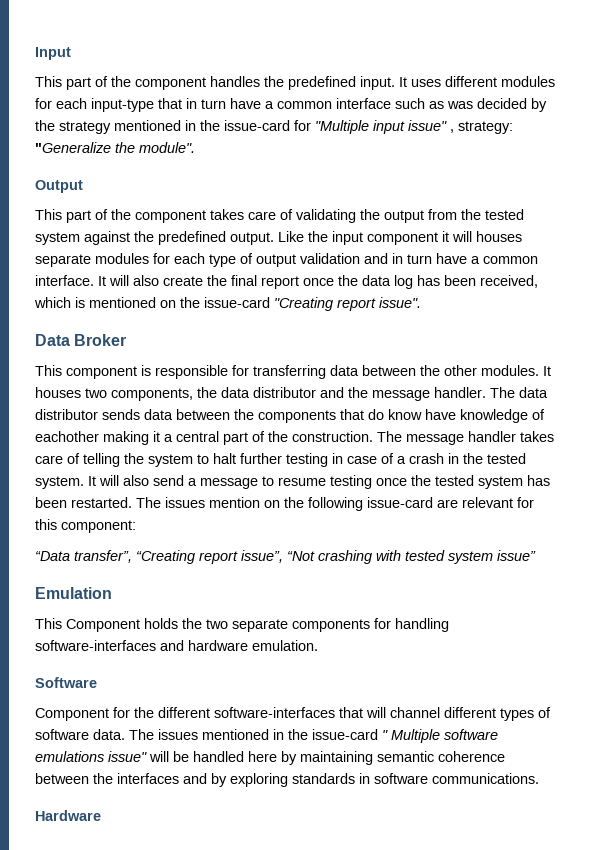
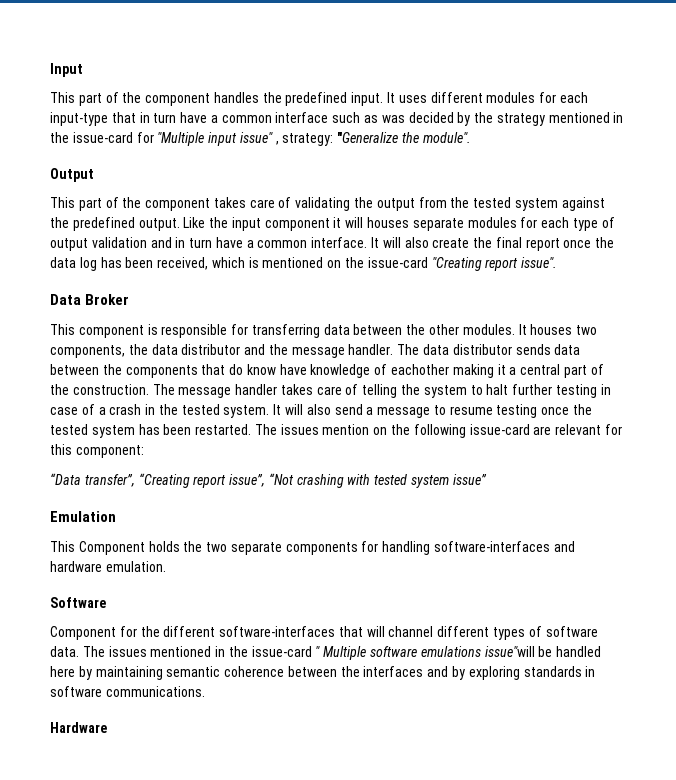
- The issues mentioned in the issue-card " Multiple software emulations issue" will be handled here by maintaining semantic coherence between the interfaces and by exploring standards in software communications.
+ The issues mentioned in the issue-card " Multiple software emulations issue"will be handled here by maintaining semantic coherence between the interfaces and by exploring standards in software communications.

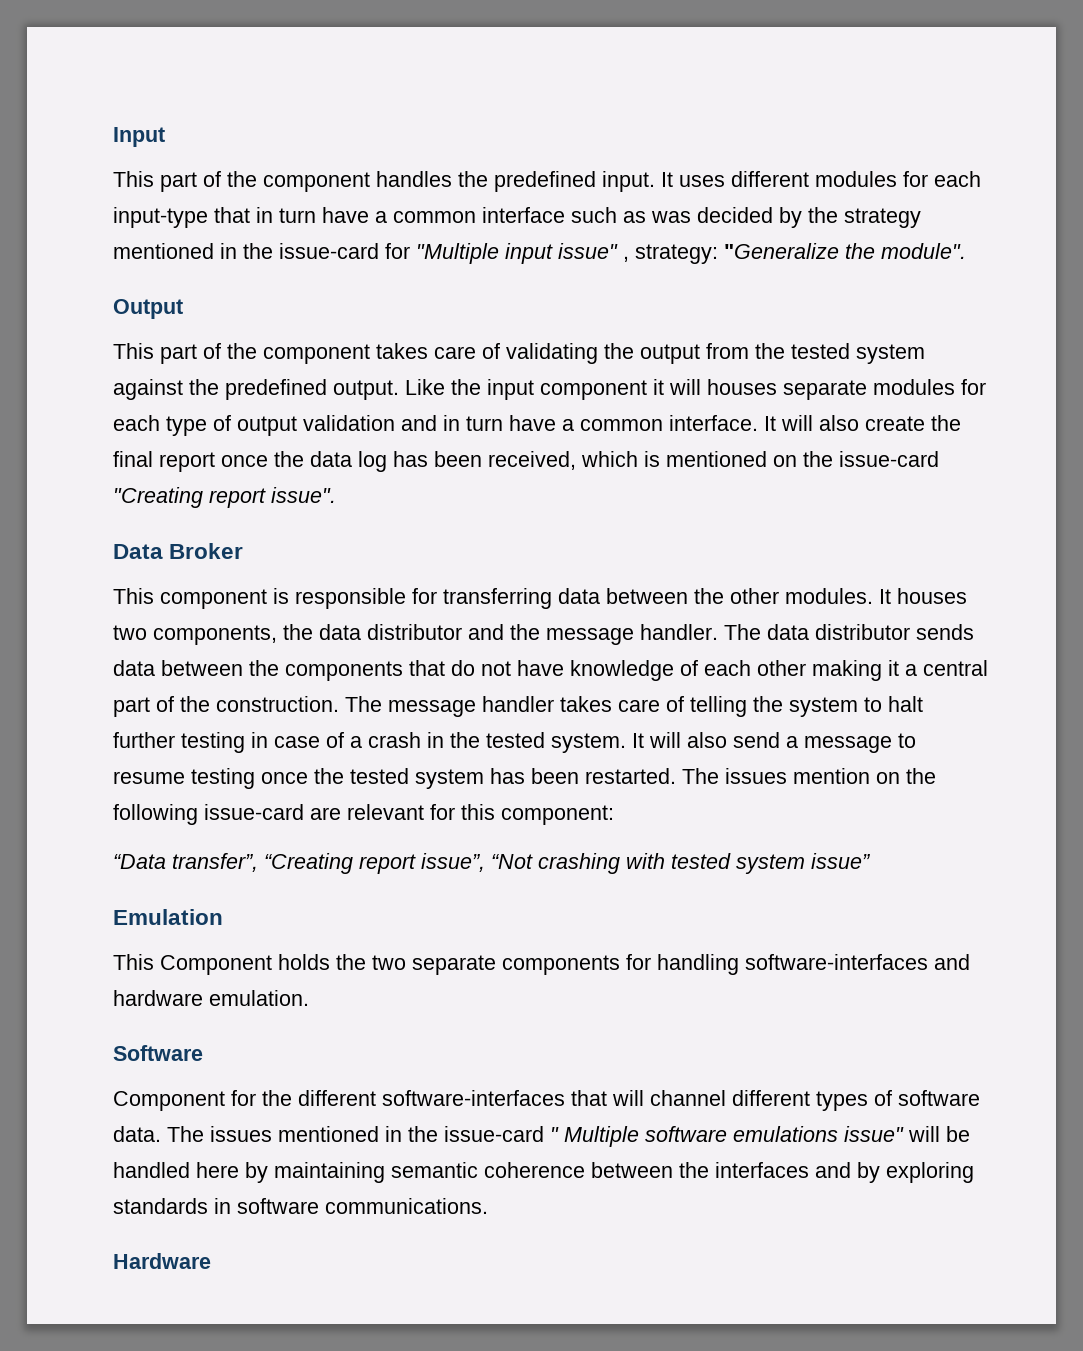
- The data distributor sends data between the components that do know have knowledge of eachother making it a central part of the construction.
+ The data distributor sends data between the components that do not have knowledge of each other making it a central part of the construction.
- The issues mentioned in the issue-card " Multiple software emulations issue"will be handled here by maintaining semantic coherence between the interfaces and by exploring standards in software communications.
+ The issues mentioned in the issue-card " Multiple software emulations issue" will be handled here by maintaining semantic coherence between the interfaces and by exploring standards in software communications.

